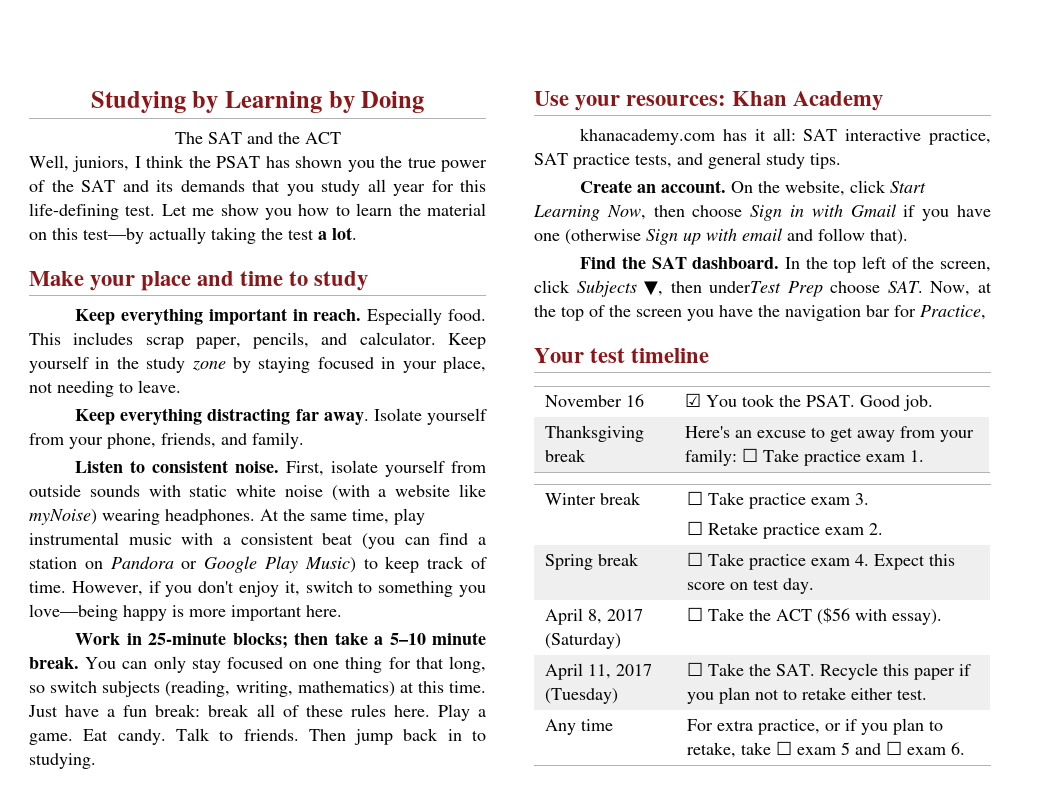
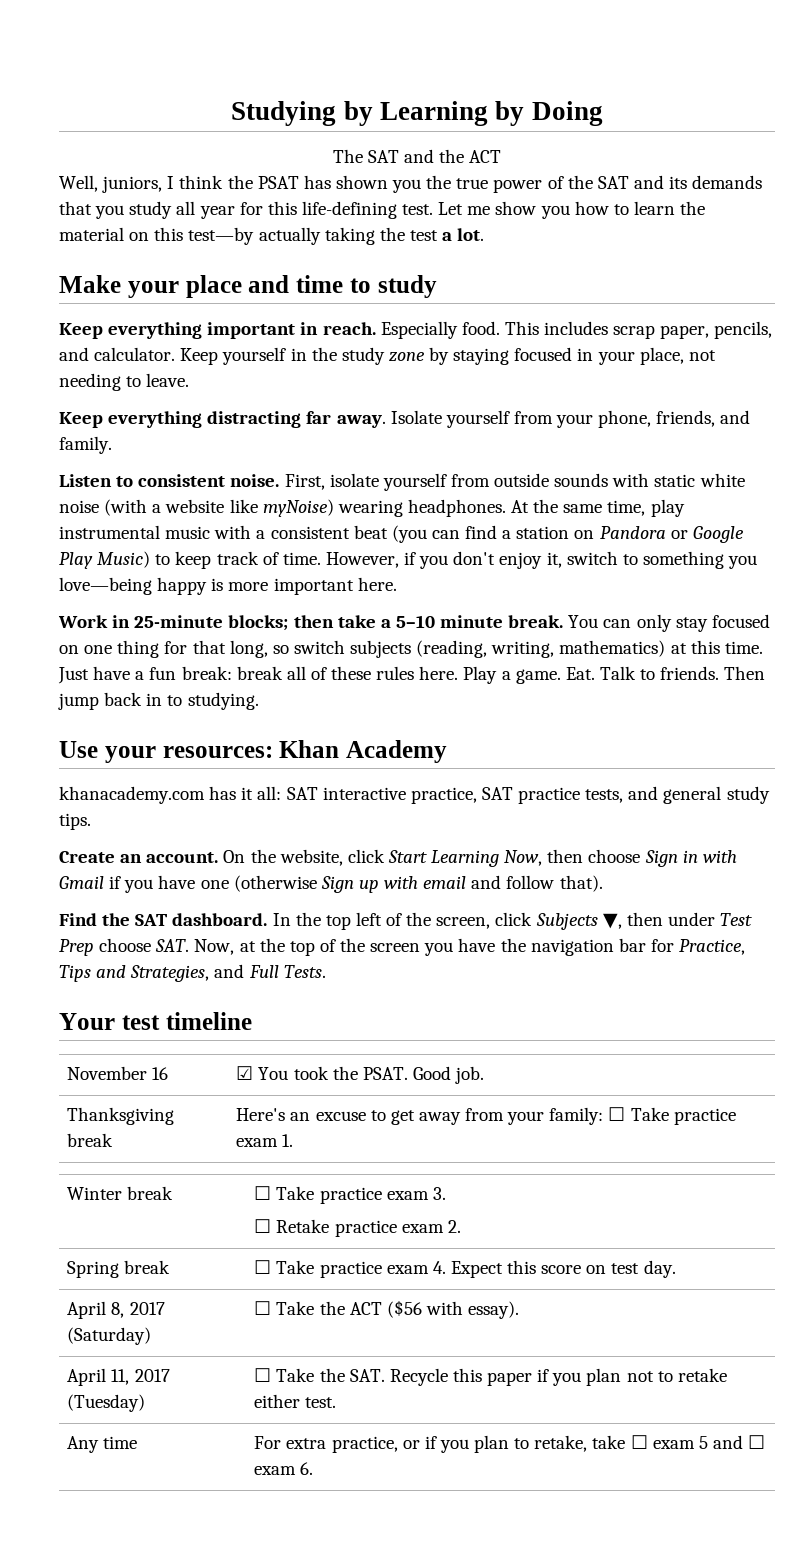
- Eat candy. Talk to friends.
+ Eat. Talk to friends.
- In the top left of the screen, click Subjects ▼, then underTest Prep choose SAT. Now, at the top of the screen you have the navigation bar for Practice,
+ In the top left of the screen, click Subjects ▼, then under Test Prep choose SAT. Now, at the top of the screen you have the navigation bar for Practice, Tips and Strategies, and Full Tests.

